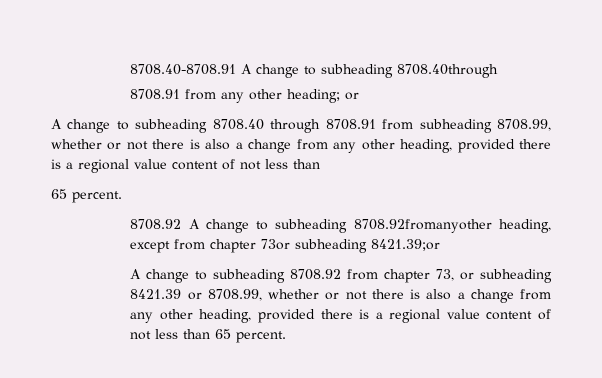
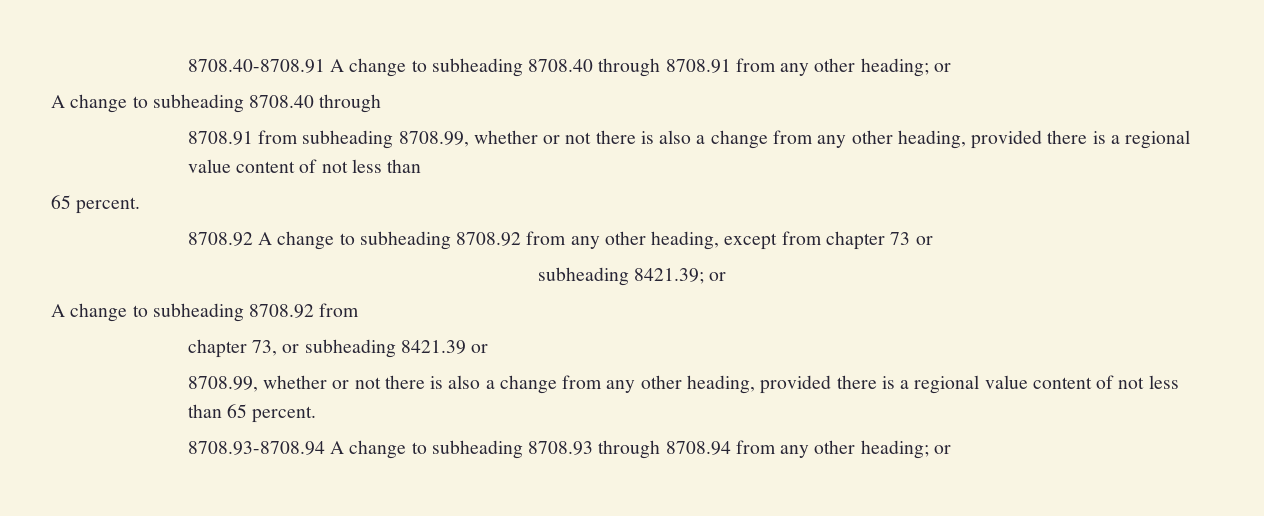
- 8708.40-8708.91 A change to subheading 8708.40through
- 8708.91 from any other heading; or
- A change to subheading 8708.40 through 8708.91 from subheading 8708.99, whether or not there is also a change from any other heading, provided there is a regional value content of not less than
+ 8708.40-8708.91 A change to subheading 8708.40 through 8708.91 from any other heading; or
+ A change to subheading 8708.40 through
+ 8708.91 from subheading 8708.99, whether or not there is also a change from any other heading, provided there is a regional value content of not less than
- 8708.92 A change to subheading 8708.92fromanyother heading, except from chapter 73or subheading 8421.39;or
- A change to subheading 8708.92 from chapter 73, or subheading 8421.39 or 8708.99, whether or not there is also a change from any other heading, provided there is a regional value content of not less than 65 percent.
+ 8708.92 A change to subheading 8708.92 from any other heading, except from chapter 73 or
+ subheading 8421.39; or
+ A change to subheading 8708.92 from
+ chapter 73, or subheading 8421.39 or
+ 8708.99, whether or not there is also a change from any other heading, provided there is a regional value content of not less than 65 percent.
+ 8708.93-8708.94 A change to subheading 8708.93 through 8708.94 from any other heading; or

